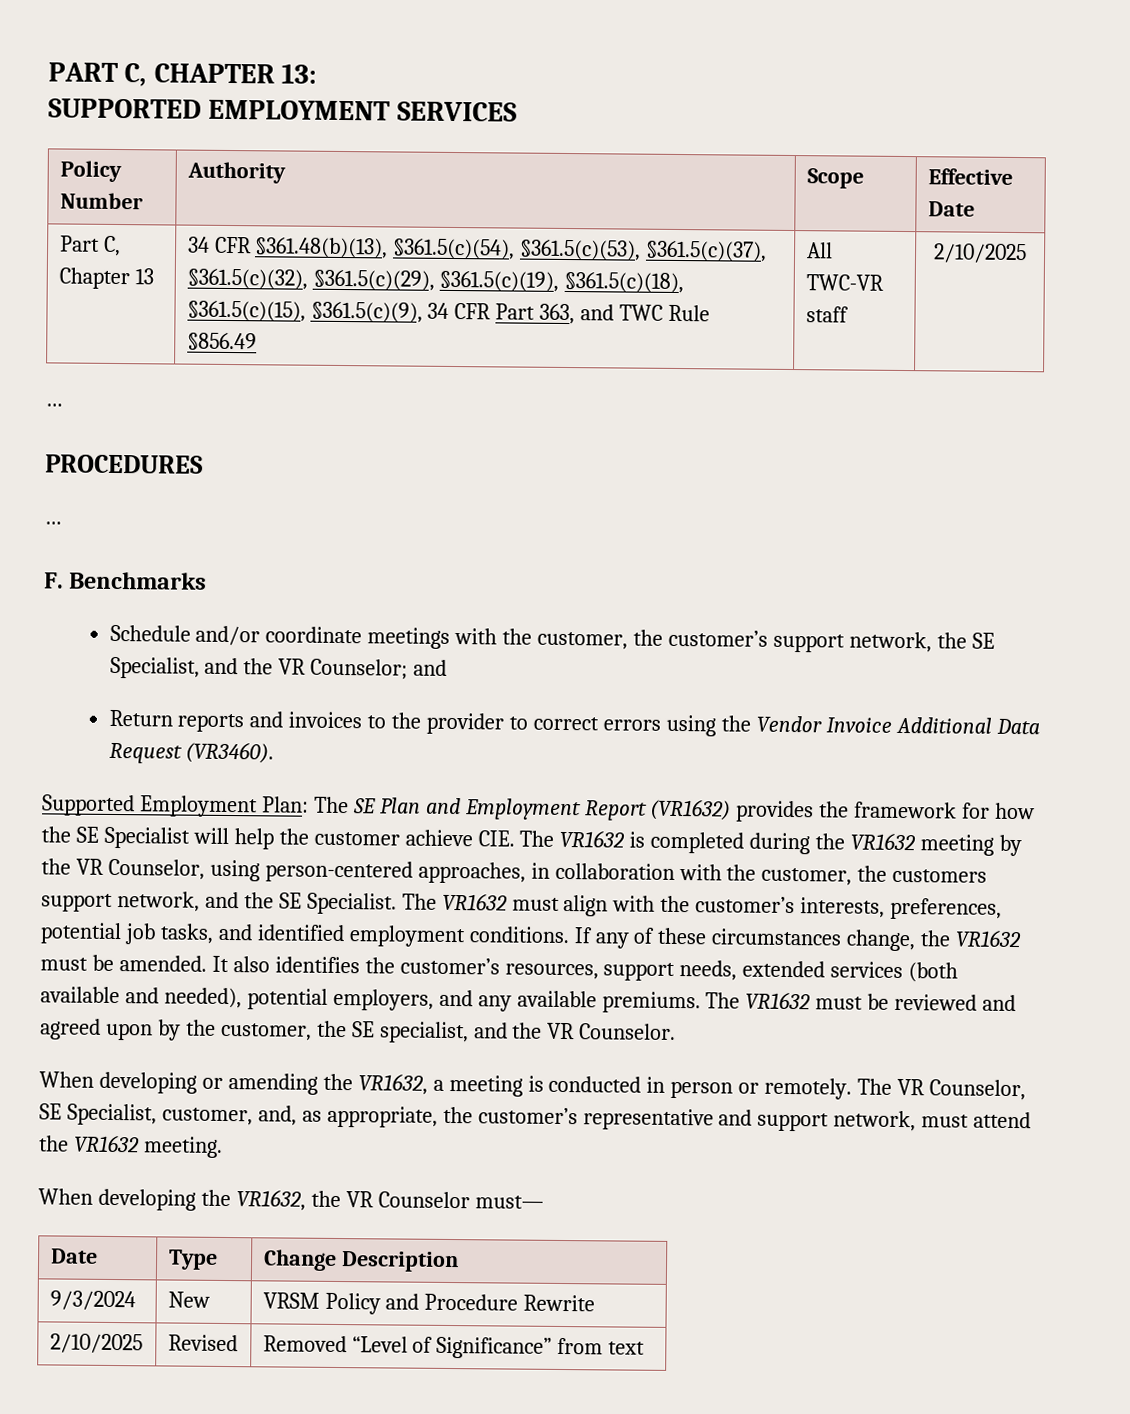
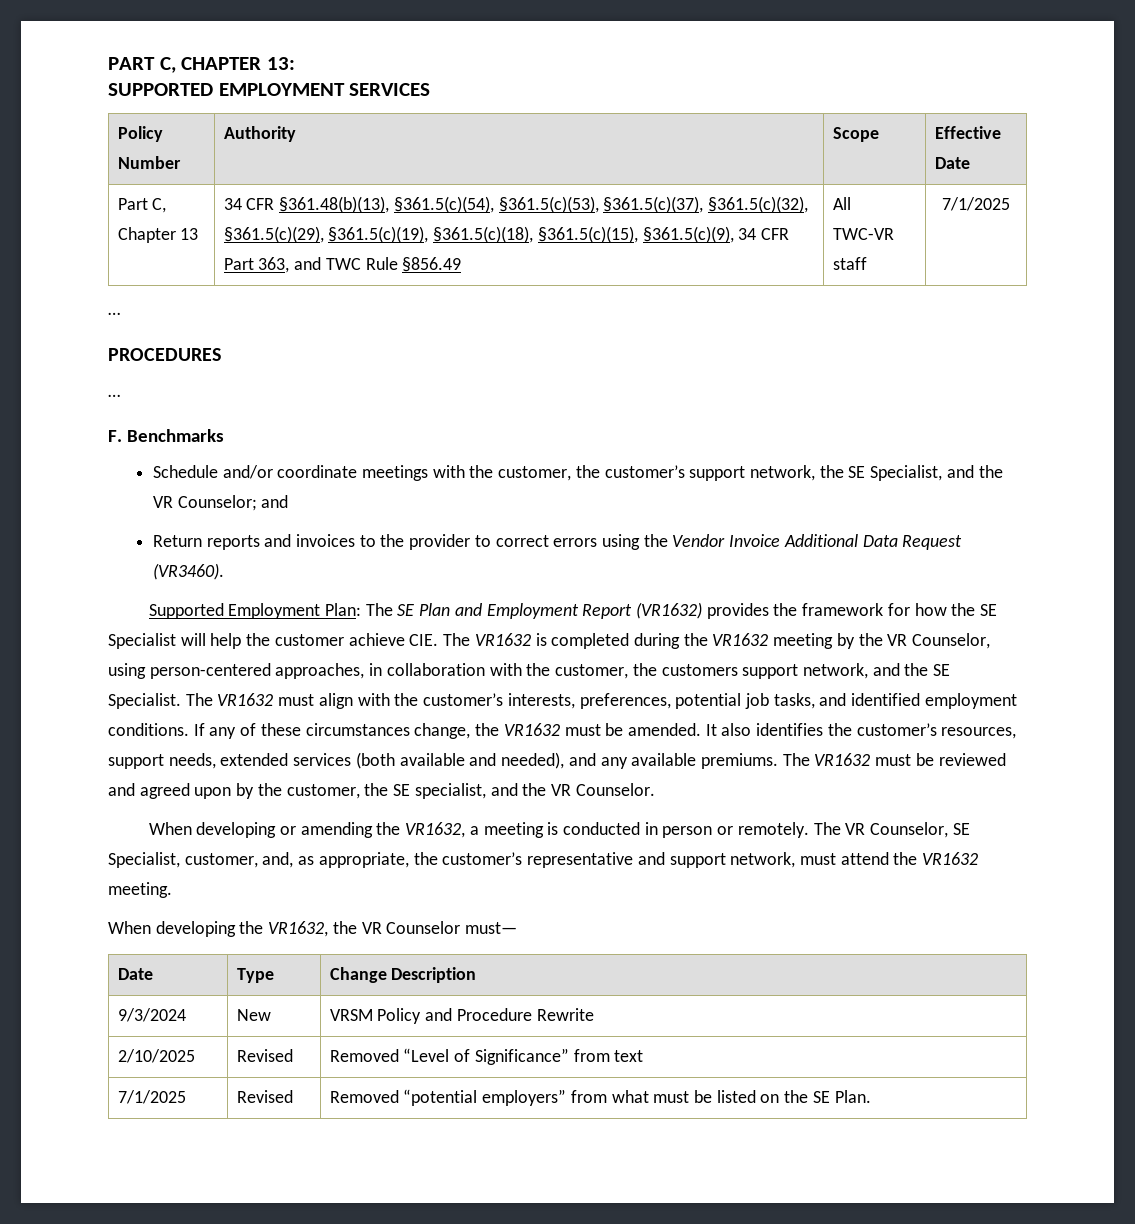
- Part C, Chapter 13 | 34 CFR §361.48(b)(13), §361.5(c)(54), §361.5(c)(53), §361.5(c)(37), §361.5(c)(32), §361.5(c)(29), §361.5(c)(19), §361.5(c)(18), §361.5(c)(15), §361.5(c)(9), 34 CFR Part 363, and TWC Rule §856.49 | All TWC-VR staff | 2/10/2025
+ Part C, Chapter 13 | 34 CFR §361.48(b)(13), §361.5(c)(54), §361.5(c)(53), §361.5(c)(37), §361.5(c)(32), §361.5(c)(29), §361.5(c)(19), §361.5(c)(18), §361.5(c)(15), §361.5(c)(9), 34 CFR Part 363, and TWC Rule §856.49 | All TWC-VR staff | 7/1/2025
- It also identifies the customer’s resources, support needs, extended services (both available and needed), potential employers, and any available premiums.
+ It also identifies the customer’s resources, support needs, extended services (both available and needed), and any available premiums.
+ 7/1/2025 | Revised | Removed “potential employers” from what must be listed on the SE Plan.

